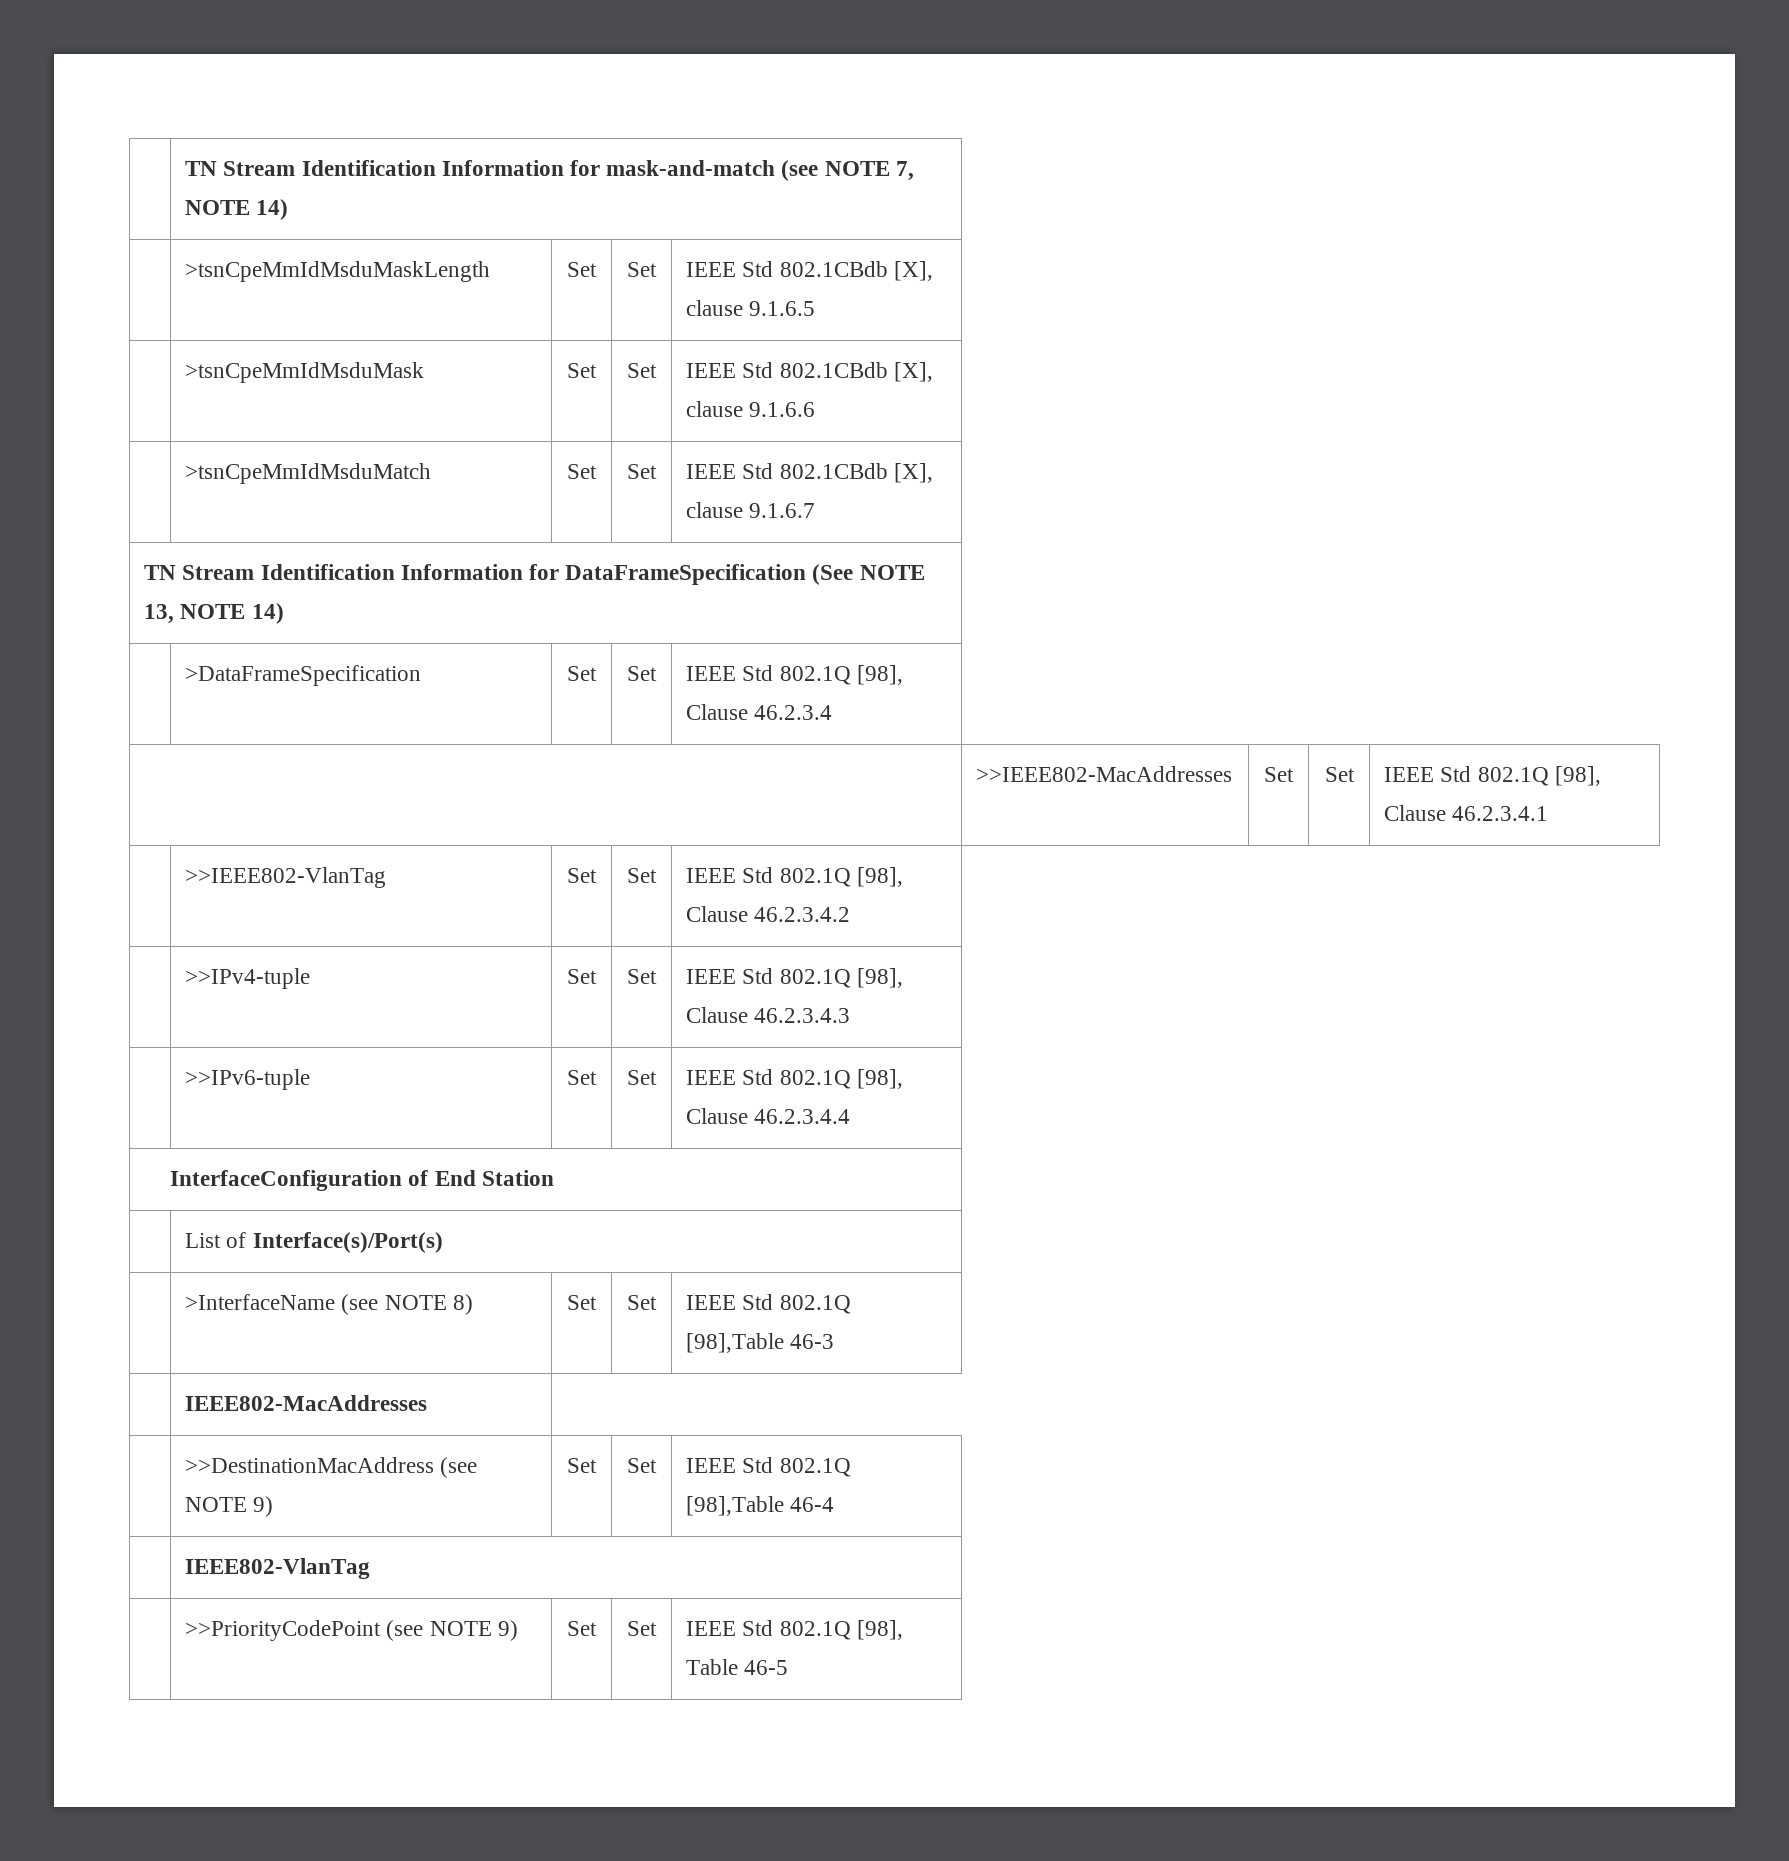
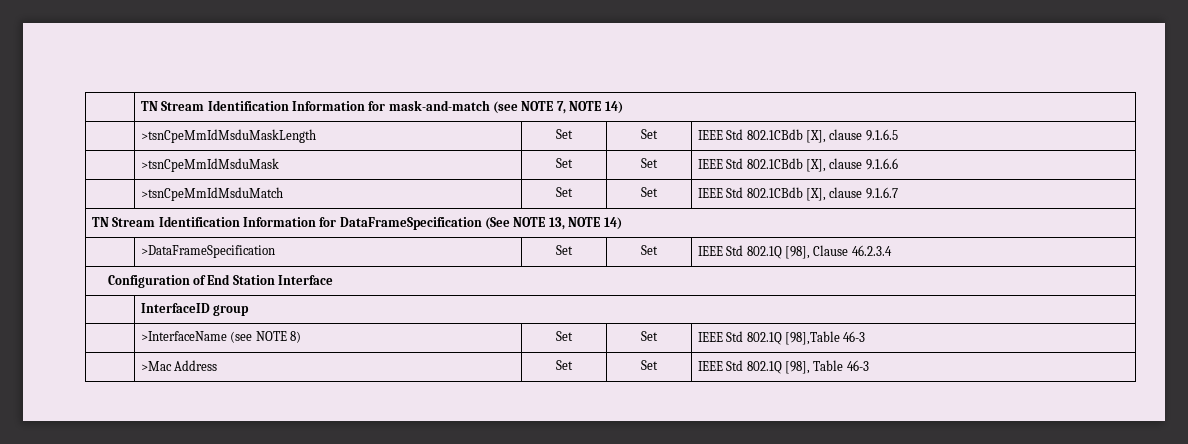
- | >>IEEE802-MacAddresses | Set | Set | IEEE Std 802.1Q [98], Clause 46.2.3.4.1
- | >>IEEE802-VlanTag | Set | Set | IEEE Std 802.1Q [98], Clause 46.2.3.4.2
- | >>IPv4-tuple | Set | Set | IEEE Std 802.1Q [98], Clause 46.2.3.4.3
- | >>IPv6-tuple | Set | Set | IEEE Std 802.1Q [98], Clause 46.2.3.4.4
- InterfaceConfiguration of End Station
- | List of Interface(s)/Port(s)
+ Configuration of End Station Interface
+ | InterfaceID group
- | IEEE802-MacAddresses
- | >>DestinationMacAddress (see NOTE 9) | Set | Set | IEEE Std 802.1Q [98],Table 46-4
- | IEEE802-VlanTag
- | >>PriorityCodePoint (see NOTE 9) | Set | Set | IEEE Std 802.1Q [98], Table 46-5
+ | >Mac Address | Set | Set | IEEE Std 802.1Q [98], Table 46-3

